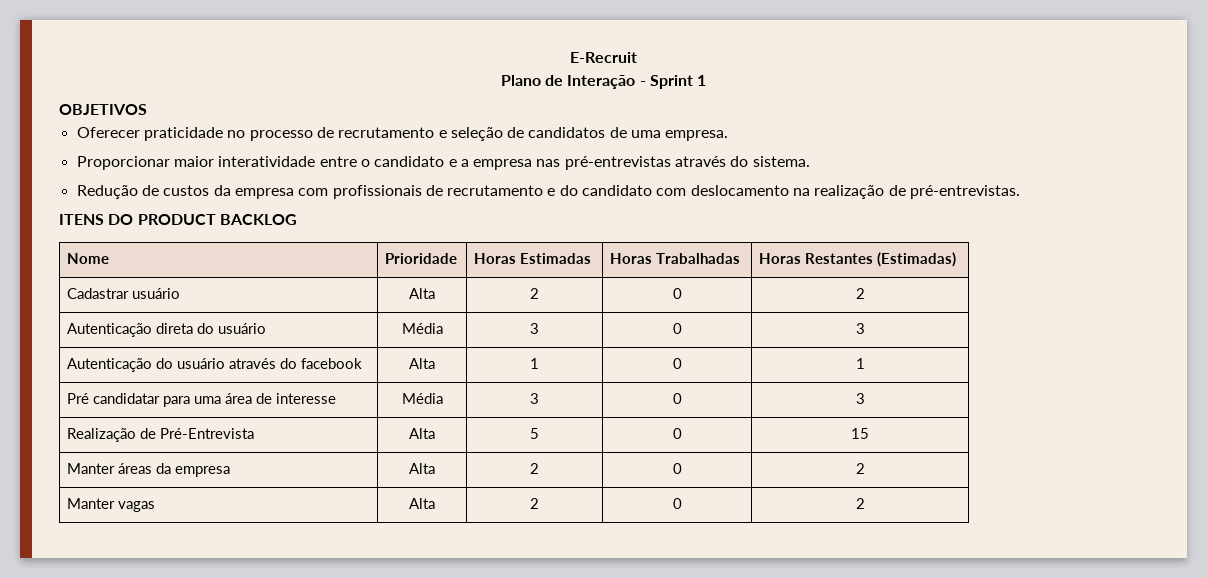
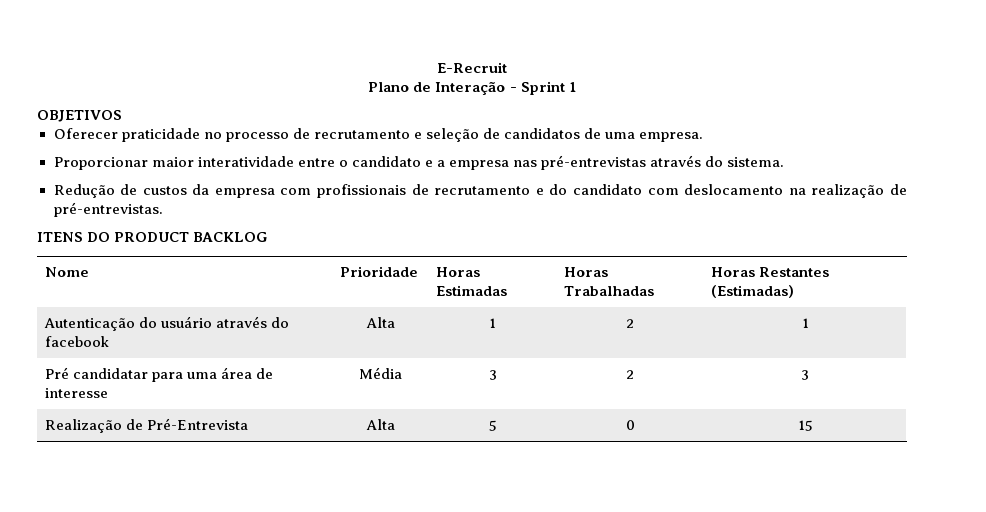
- Cadastrar usuário | Alta | 2 | 0 | 2
- Autenticação direta do usuário | Média | 3 | 0 | 3
- Autenticação do usuário através do facebook | Alta | 1 | 0 | 1
+ Autenticação do usuário através do facebook | Alta | 1 | 2 | 1
- Pré candidatar para uma área de interesse | Média | 3 | 0 | 3
+ Pré candidatar para uma área de interesse | Média | 3 | 2 | 3
- Manter áreas da empresa | Alta | 2 | 0 | 2
- Manter vagas | Alta | 2 | 0 | 2

